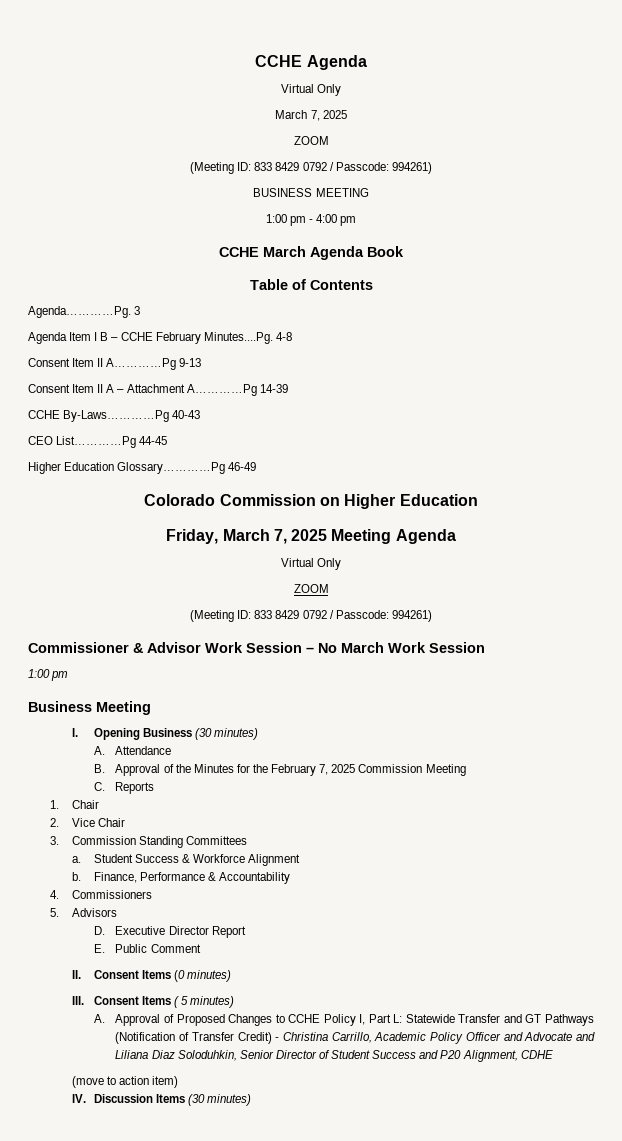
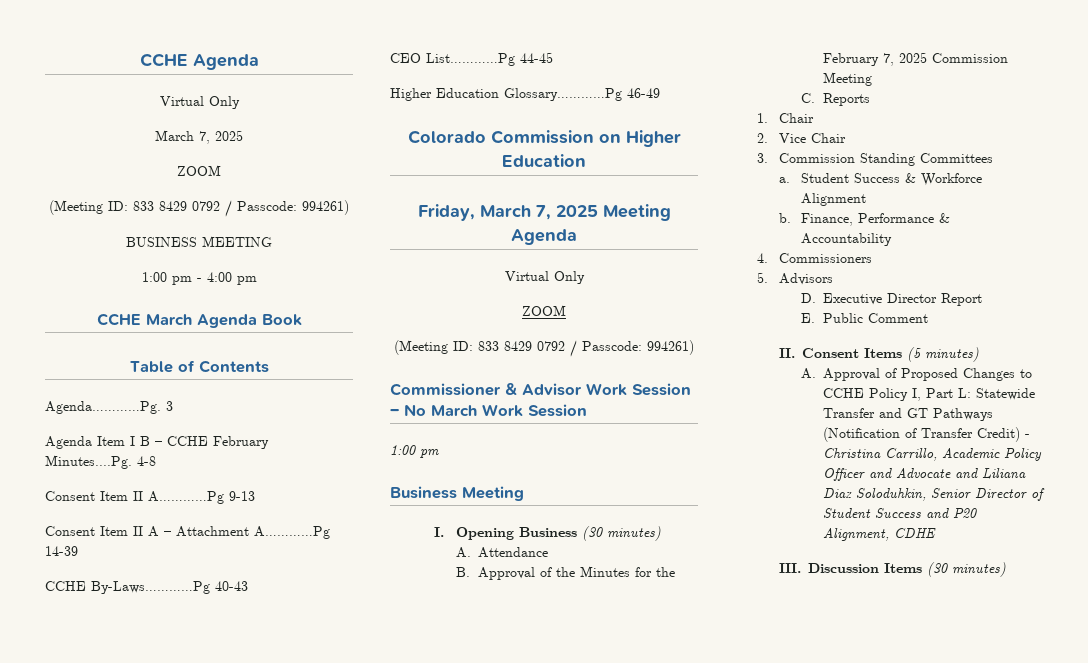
- II. Consent Items (0 minutes)
- III. Consent Items ( 5 minutes)
+ II. Consent Items (5 minutes)
- (move to action item)
- IV. Discussion Items (30 minutes)
+ III. Discussion Items (30 minutes)

